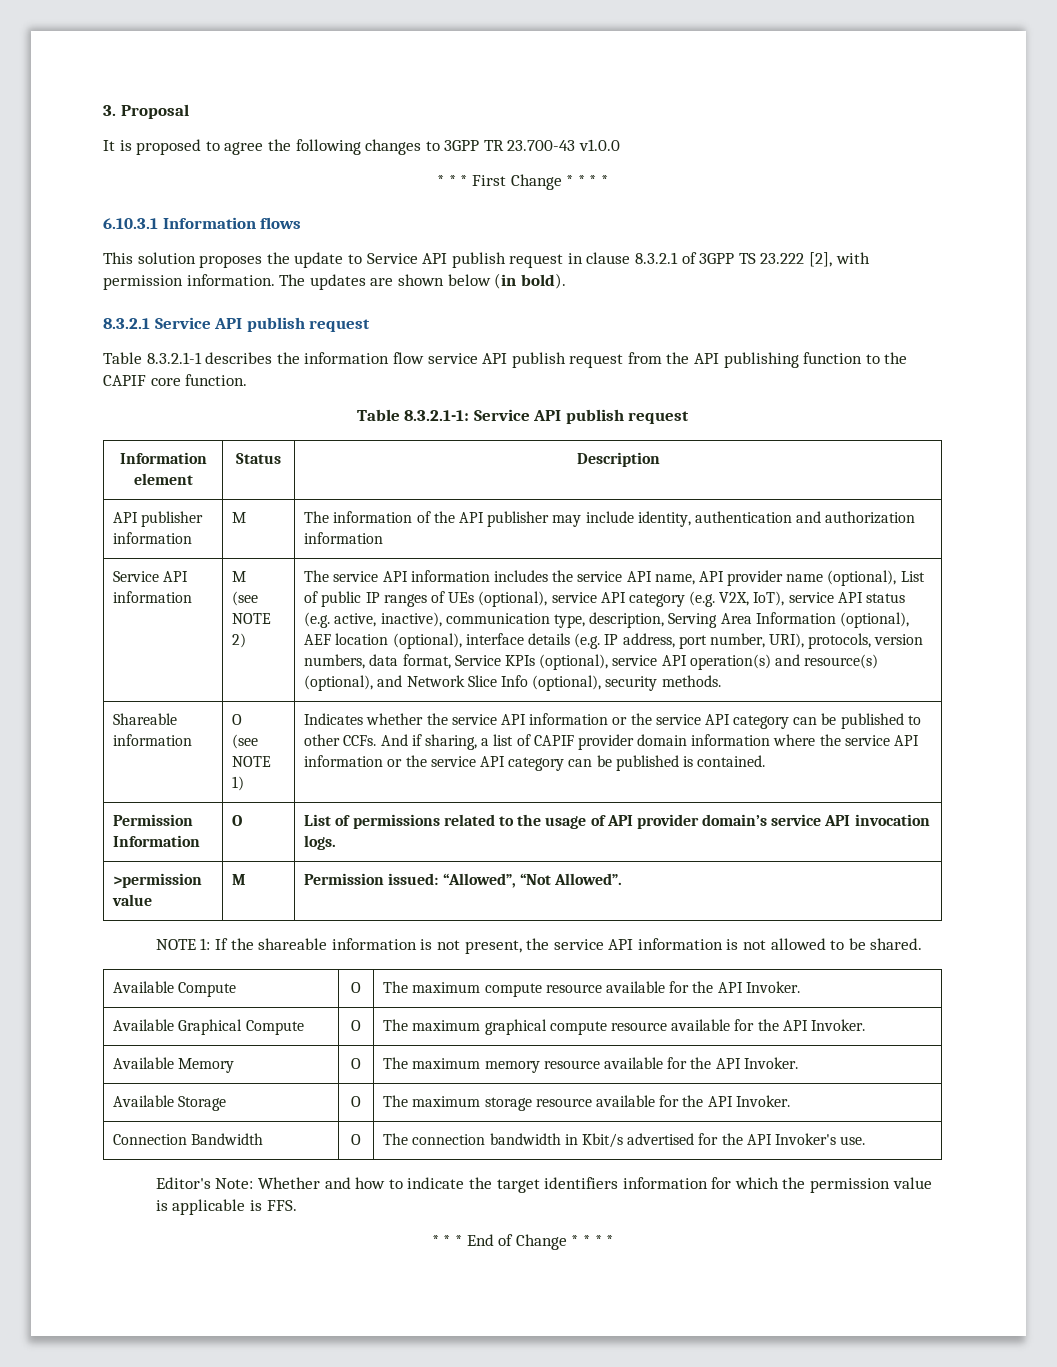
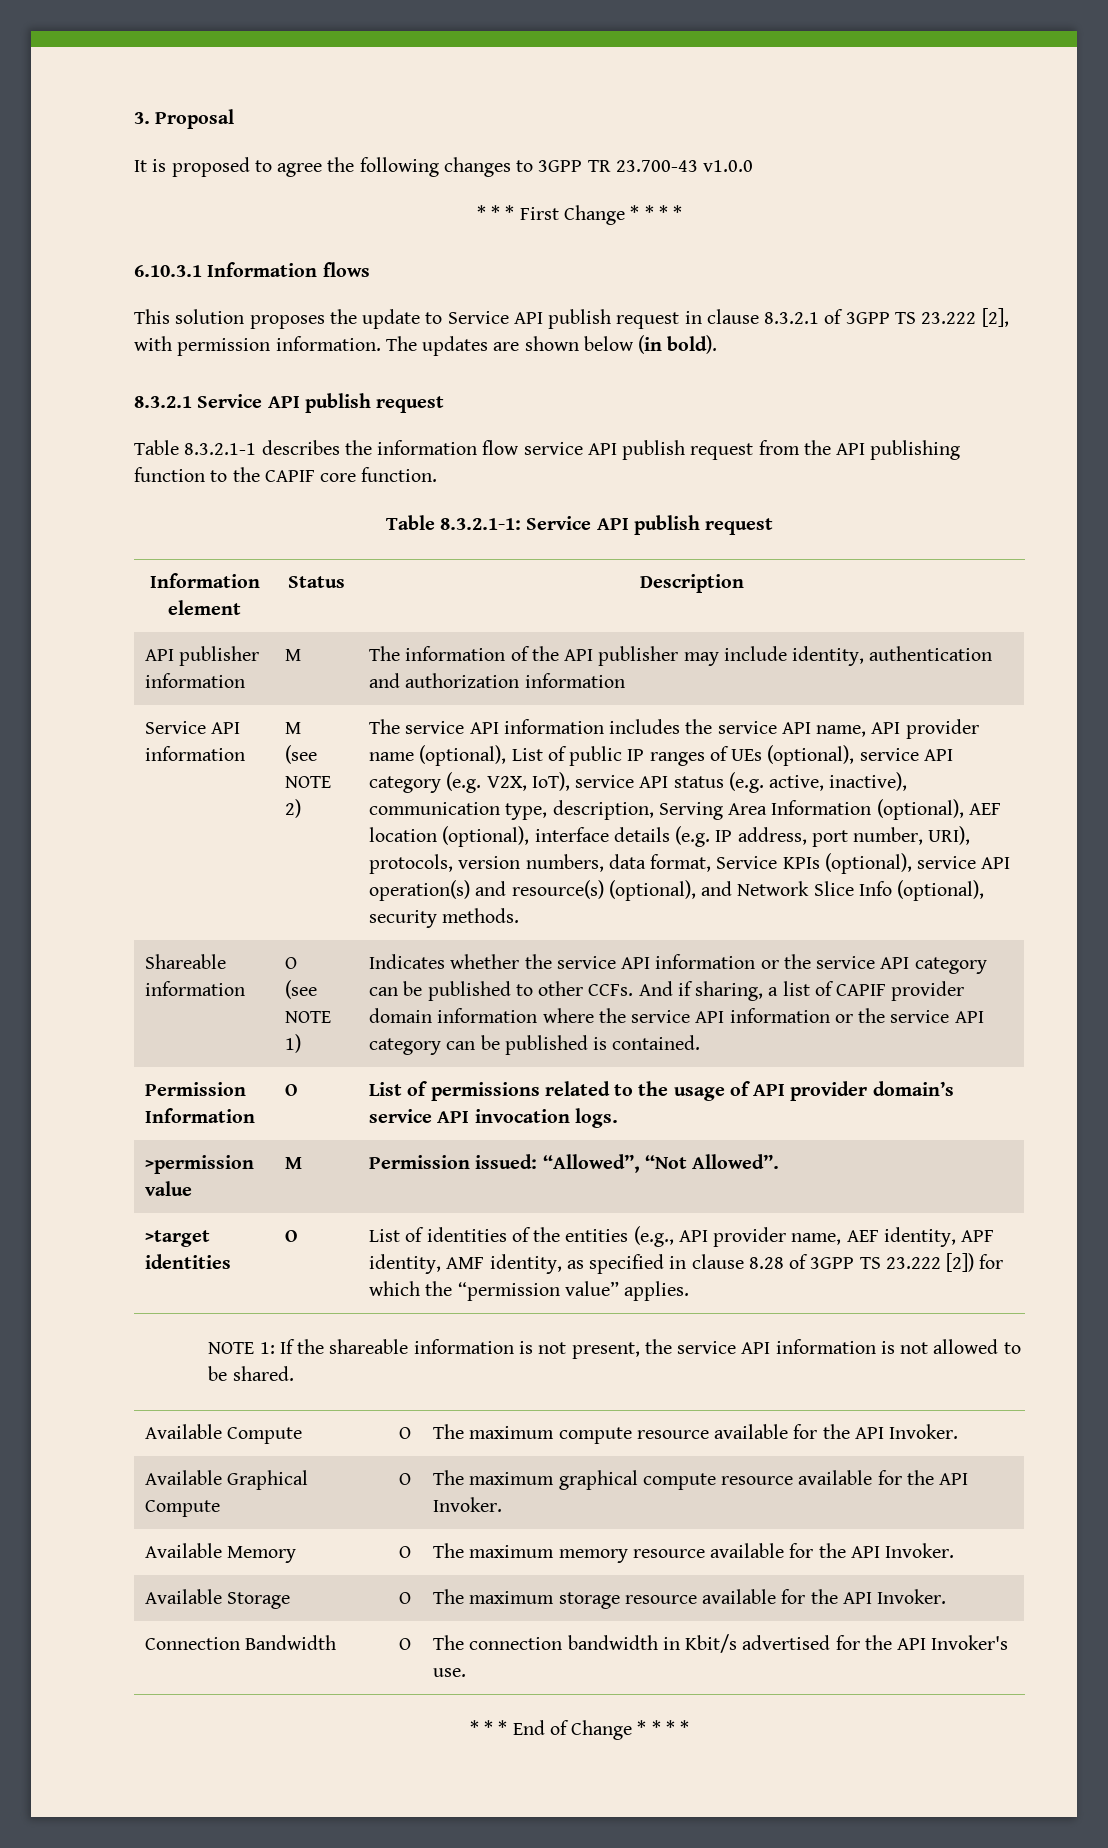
+ >target identities | O | List of identities of the entities (e.g., API provider name, AEF identity, APF identity, AMF identity, as specified in clause 8.28 of 3GPP TS 23.222 [2]) for which the “permission value” applies.
- Editor's Note: Whether and how to indicate the target identifiers information for which the permission value is applicable is FFS.

